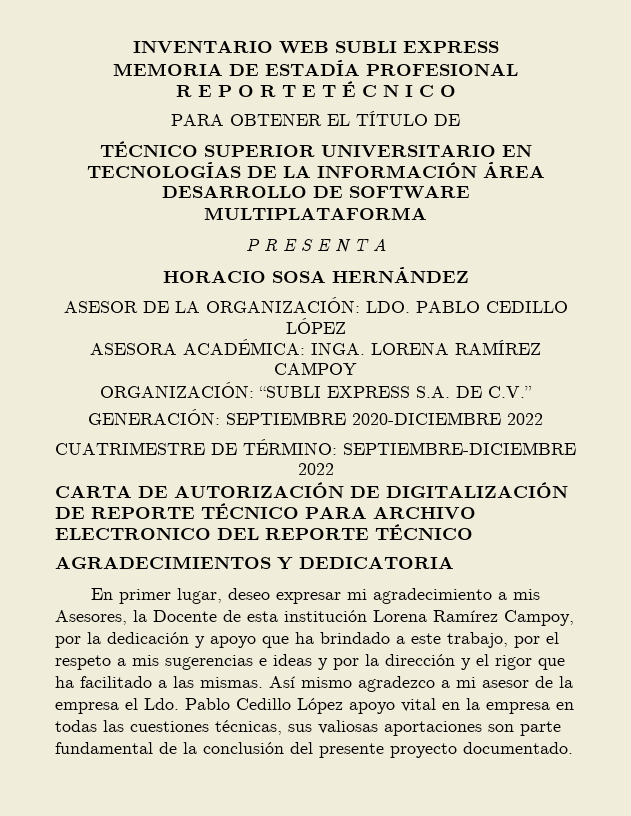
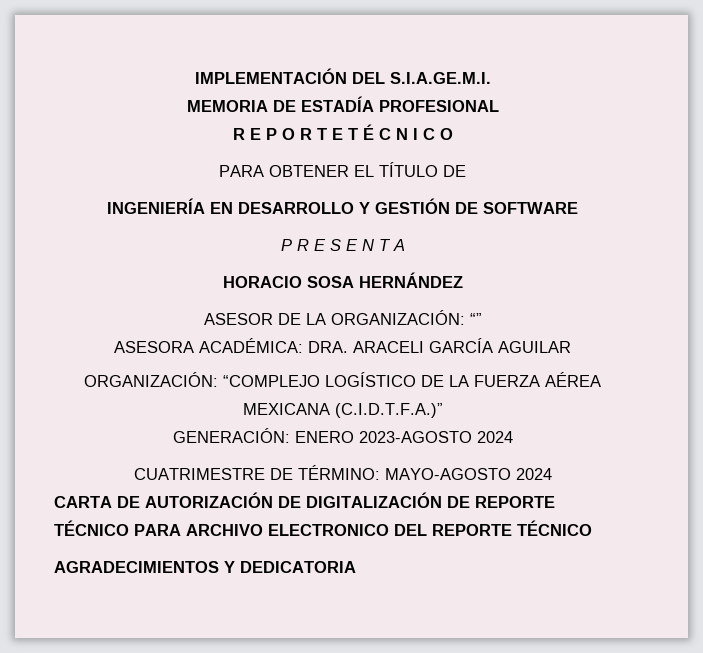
- INVENTARIO WEB SUBLI EXPRESS
+ IMPLEMENTACIÓN DEL S.I.A.GE.M.I.
- TÉCNICO SUPERIOR UNIVERSITARIO EN TECNOLOGÍAS DE LA INFORMACIÓN ÁREA DESARROLLO DE SOFTWARE MULTIPLATAFORMA
+ INGENIERÍA EN DESARROLLO Y GESTIÓN DE SOFTWARE
- ASESOR DE LA ORGANIZACIÓN: LDO. PABLO CEDILLO LÓPEZ
- ASESORA ACADÉMICA: INGA. LORENA RAMÍREZ CAMPOY
- ORGANIZACIÓN: “SUBLI EXPRESS S.A. DE C.V.”
- GENERACIÓN: SEPTIEMBRE 2020-DICIEMBRE 2022
+ ASESOR DE LA ORGANIZACIÓN: “”
+ ASESORA ACADÉMICA: DRA. ARACELI GARCÍA AGUILAR
+ ORGANIZACIÓN: “COMPLEJO LOGÍSTICO DE LA FUERZA AÉREA MEXICANA (C.I.D.T.F.A.)”
+ GENERACIÓN: ENERO 2023-AGOSTO 2024
- CUATRIMESTRE DE TÉRMINO: SEPTIEMBRE-DICIEMBRE 2022
+ CUATRIMESTRE DE TÉRMINO: MAYO-AGOSTO 2024
- En primer lugar, deseo expresar mi agradecimiento a mis Asesores, la Docente de esta institución Lorena Ramírez Campoy, por la dedicación y apoyo que ha brindado a este trabajo, por el respeto a mis sugerencias e ideas y por la dirección y el rigor que ha facilitado a las mismas. Así mismo agradezco a mi asesor de la empresa el Ldo. Pablo Cedillo López apoyo vital en la empresa en todas las cuestiones técnicas, sus valiosas aportaciones son parte fundamental de la conclusión del presente proyecto documentado.

